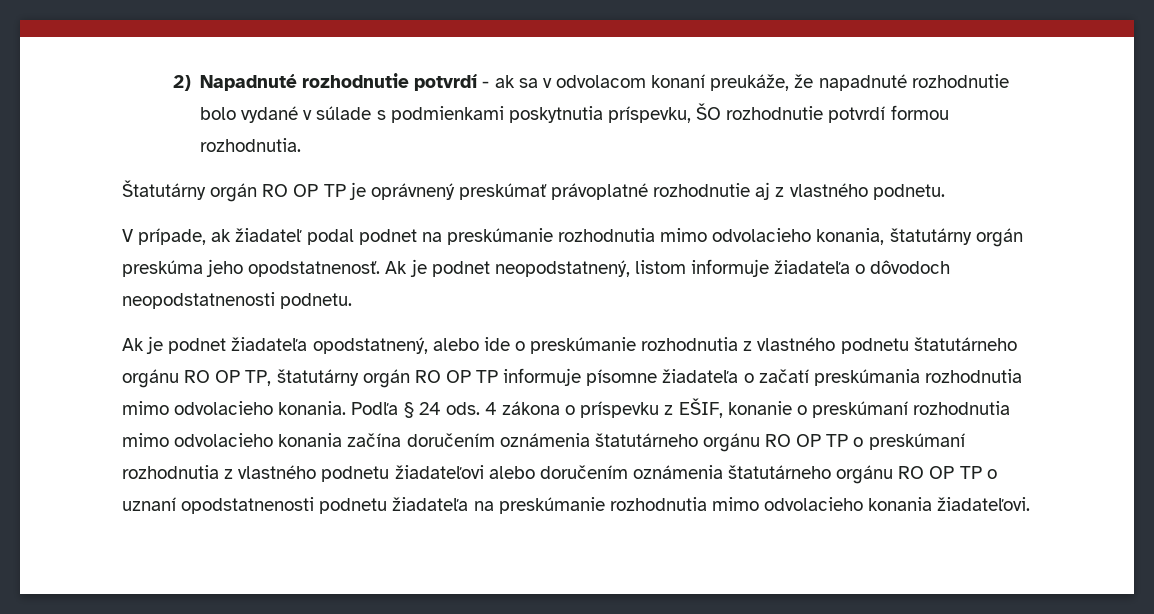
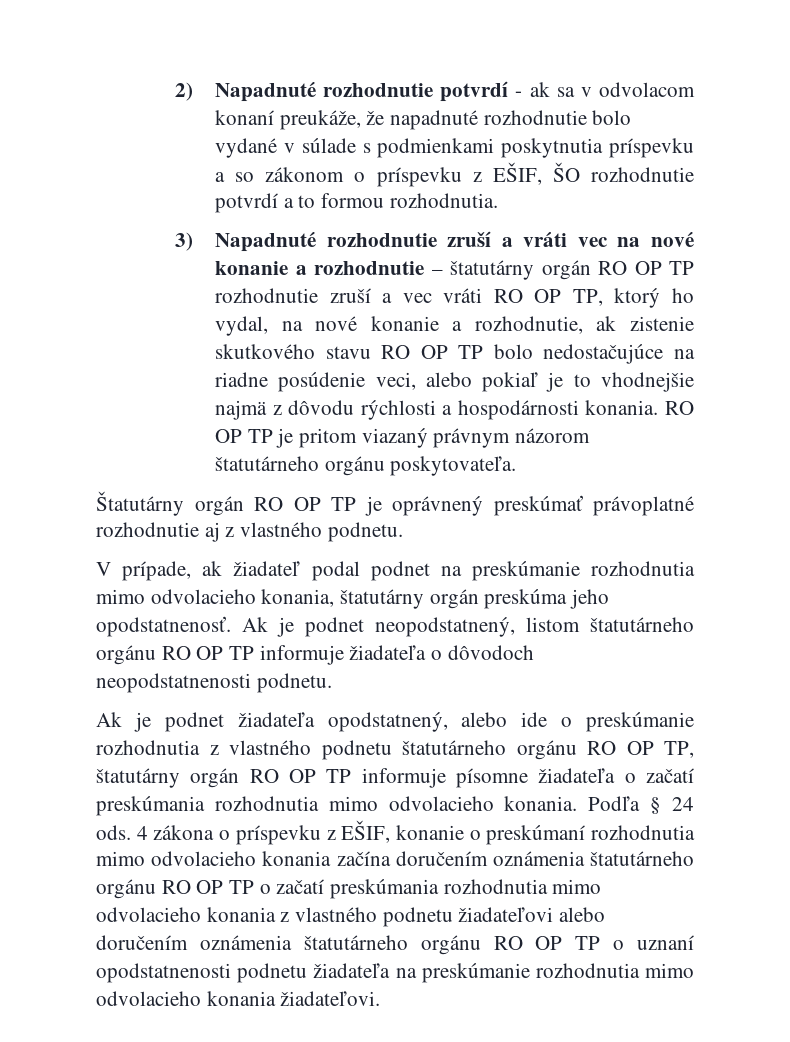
- 2) Napadnuté rozhodnutie potvrdí - ak sa v odvolacom konaní preukáže, že napadnuté rozhodnutie bolo vydané v súlade s podmienkami poskytnutia príspevku, ŠO rozhodnutie potvrdí formou rozhodnutia.
+ 2) Napadnuté rozhodnutie potvrdí - ak sa v odvolacom konaní preukáže, že napadnuté rozhodnutie bolo vydané v súlade s podmienkami poskytnutia príspevku a so zákonom o príspevku z EŠIF, ŠO rozhodnutie potvrdí a to formou rozhodnutia.
+ 3) Napadnuté rozhodnutie zruší a vráti vec na nové konanie a rozhodnutie – štatutárny orgán RO OP TP rozhodnutie zruší a vec vráti RO OP TP, ktorý ho vydal, na nové konanie a rozhodnutie, ak zistenie skutkového stavu RO OP TP bolo nedostačujúce na riadne posúdenie veci, alebo pokiaľ je to vhodnejšie najmä z dôvodu rýchlosti a hospodárnosti konania. RO OP TP je pritom viazaný právnym názorom štatutárneho orgánu poskytovateľa.
- Ak je podnet neopodstatnený, listom informuje žiadateľa o dôvodoch neopodstatnenosti podnetu.
+ Ak je podnet neopodstatnený, listom štatutárneho orgánu RO OP TP informuje žiadateľa o dôvodoch neopodstatnenosti podnetu.
- 4 zákona o príspevku z EŠIF, konanie o preskúmaní rozhodnutia mimo odvolacieho konania začína doručením oznámenia štatutárneho orgánu RO OP TP o preskúmaní rozhodnutia z vlastného podnetu žiadateľovi alebo doručením oznámenia štatutárneho orgánu RO OP TP o uznaní opodstatnenosti podnetu žiadateľa na preskúmanie rozhodnutia mimo odvolacieho konania žiadateľovi.
+ 4 zákona o príspevku z EŠIF, konanie o preskúmaní rozhodnutia mimo odvolacieho konania začína doručením oznámenia štatutárneho orgánu RO OP TP o začatí preskúmania rozhodnutia mimo odvolacieho konania z vlastného podnetu žiadateľovi alebo doručením oznámenia štatutárneho orgánu RO OP TP o uznaní opodstatnenosti podnetu žiadateľa na preskúmanie rozhodnutia mimo odvolacieho konania žiadateľovi.

